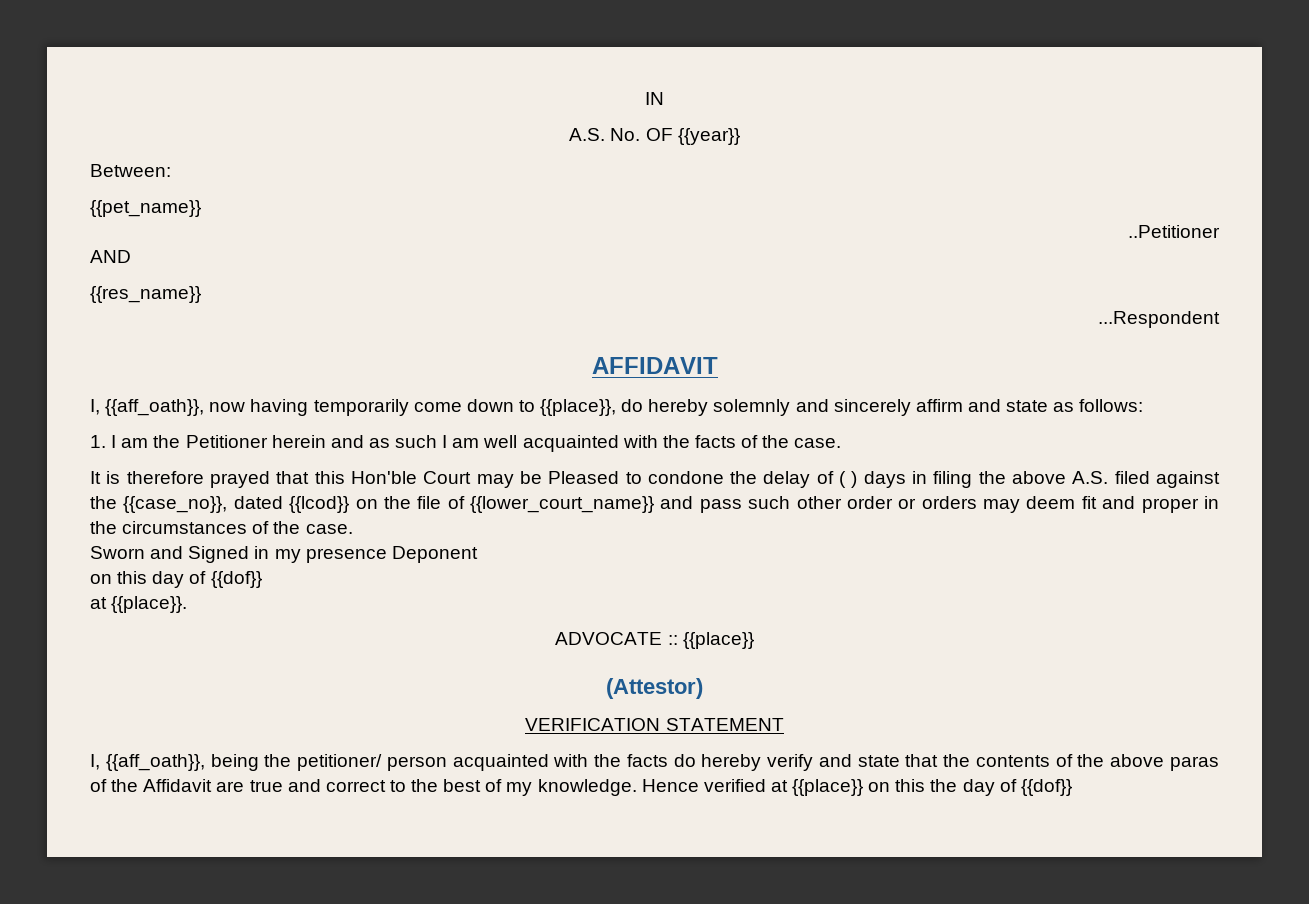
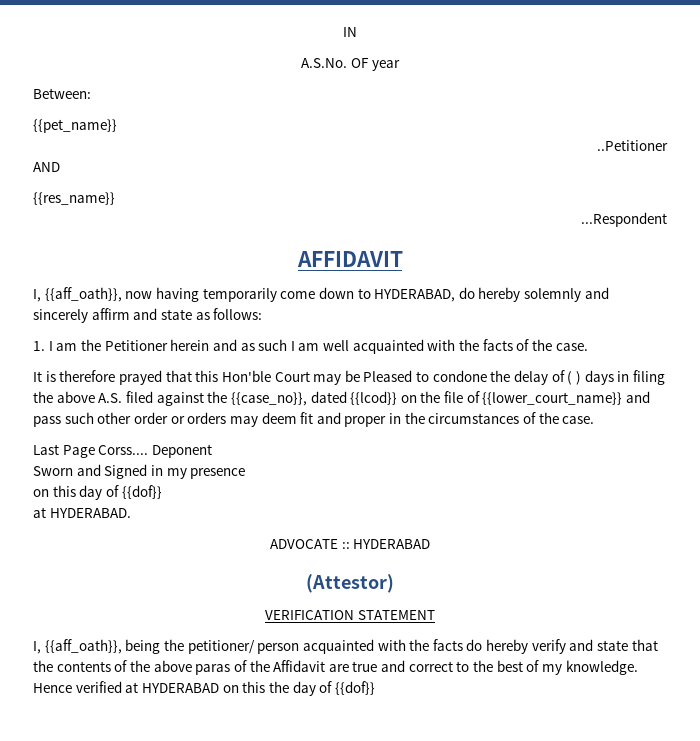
- A.S. No. OF {{year}}
+ A.S.No. OF year
- I, {{aff_oath}}, now having temporarily come down to {{place}}, do hereby solemnly and sincerely affirm and state as follows:
+ I, {{aff_oath}}, now having temporarily come down to HYDERABAD, do hereby solemnly and sincerely affirm and state as follows:
+ Last Page Corss.... Deponent
- Sworn and Signed in my presence Deponent
+ Sworn and Signed in my presence
- at {{place}}.
+ at HYDERABAD.
- ADVOCATE :: {{place}}
+ ADVOCATE :: HYDERABAD
- Hence verified at {{place}} on this the day of {{dof}}
+ Hence verified at HYDERABAD on this the day of {{dof}}

